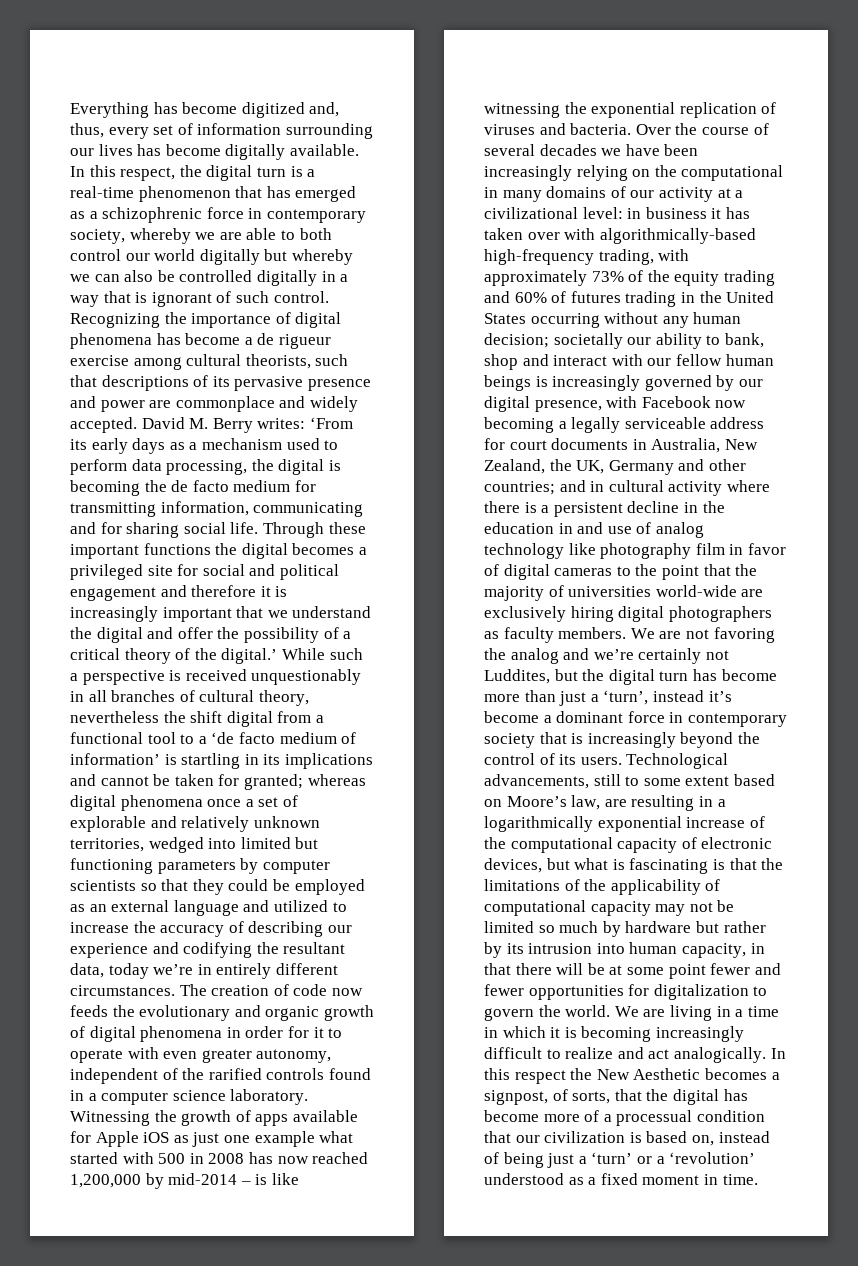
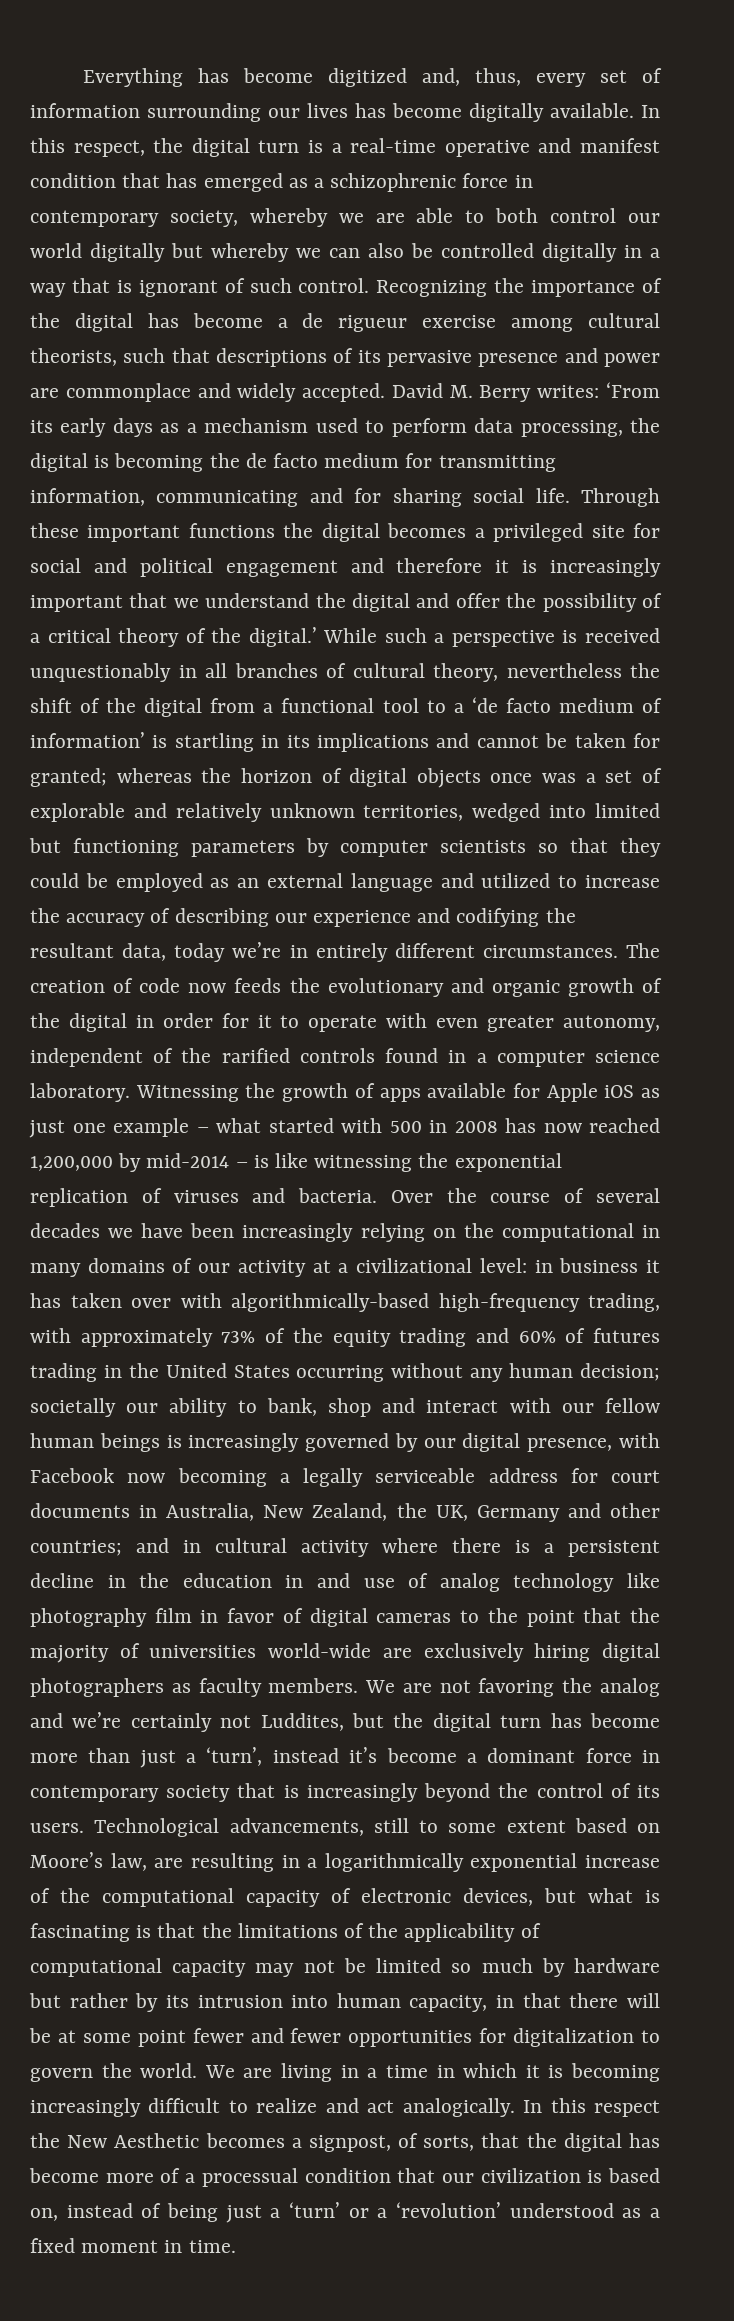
- In this respect, the digital turn is a real-time phenomenon that has emerged as a schizophrenic force in contemporary society, whereby we are able to both control our world digitally but whereby we can also be controlled digitally in a way that is ignorant of such control.
+ In this respect, the digital turn is a real-time operative and manifest condition that has emerged as a schizophrenic force in contemporary society, whereby we are able to both control our world digitally but whereby we can also be controlled digitally in a way that is ignorant of such control.
- Recognizing the importance of digital phenomena has become a de rigueur exercise among cultural theorists, such that descriptions of its pervasive presence and power are commonplace and widely accepted.
+ Recognizing the importance of the digital has become a de rigueur exercise among cultural theorists, such that descriptions of its pervasive presence and power are commonplace and widely accepted.
- While such a perspective is received unquestionably in all branches of cultural theory, nevertheless the shift digital from a functional tool to a ‘de facto medium of information’ is startling in its implications and cannot be taken for granted;
+ While such a perspective is received unquestionably in all branches of cultural theory, nevertheless the shift of the digital from a functional tool to a ‘de facto medium of information’ is startling in its implications and cannot be taken for granted;
- whereas digital phenomena once a set of explorable and relatively unknown territories, wedged into limited but functioning parameters by computer scientists so that they could be employed as an external language and utilized to increase the accuracy of describing our experience and codifying the resultant data, today we’re in entirely different circumstances.
+ whereas the horizon of digital objects once was a set of explorable and relatively unknown territories, wedged into limited but functioning parameters by computer scientists so that they could be employed as an external language and utilized to increase the accuracy of describing our experience and codifying the resultant data, today we’re in entirely different circumstances.
- The creation of code now feeds the evolutionary and organic growth of digital phenomena in order for it to operate with even greater autonomy, independent of the rarified controls found in a computer science laboratory.
+ The creation of code now feeds the evolutionary and organic growth of the digital in order for it to operate with even greater autonomy, independent of the rarified controls found in a computer science laboratory.
- Witnessing the growth of apps available for Apple iOS as just one example what started with 500 in 2008 has now reached 1,200,000 by mid-2014 – is like witnessing the exponential replication of viruses and bacteria.
+ Witnessing the growth of apps available for Apple iOS as just one example – what started with 500 in 2008 has now reached 1,200,000 by mid-2014 – is like witnessing the exponential replication of viruses and bacteria.

